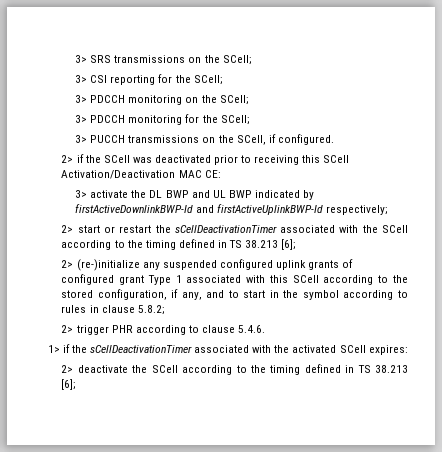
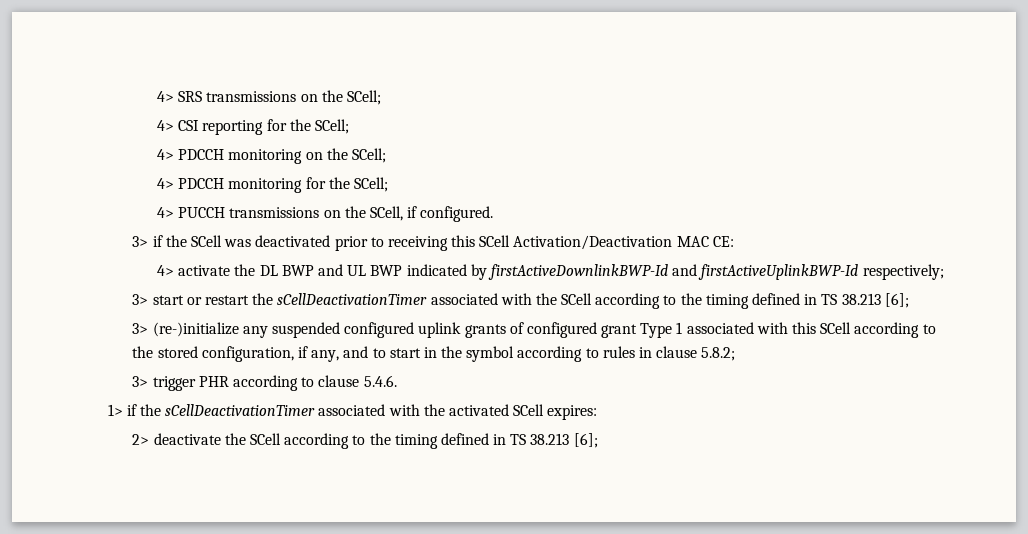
- 3> SRS transmissions on the SCell;
+ 4> SRS transmissions on the SCell;
- 3> CSI reporting for the SCell;
+ 4> CSI reporting for the SCell;
- 3> PDCCH monitoring on the SCell;
+ 4> PDCCH monitoring on the SCell;
- 3> PDCCH monitoring for the SCell;
+ 4> PDCCH monitoring for the SCell;
- 3> PUCCH transmissions on the SCell, if configured.
+ 4> PUCCH transmissions on the SCell, if configured.
- 2> if the SCell was deactivated prior to receiving this SCell Activation/Deactivation MAC CE:
+ 3> if the SCell was deactivated prior to receiving this SCell Activation/Deactivation MAC CE:
- 3> activate the DL BWP and UL BWP indicated by firstActiveDownlinkBWP-Id and firstActiveUplinkBWP-Id respectively;
+ 4> activate the DL BWP and UL BWP indicated by firstActiveDownlinkBWP-Id and firstActiveUplinkBWP-Id respectively;
- 2> start or restart the sCellDeactivationTimer associated with the SCell according to the timing defined in TS 38.213 [6];
+ 3> start or restart the sCellDeactivationTimer associated with the SCell according to the timing defined in TS 38.213 [6];
- 2> (re-)initialize any suspended configured uplink grants of configured grant Type 1 associated with this SCell according to the stored configuration, if any, and to start in the symbol according to rules in clause 5.8.2;
+ 3> (re-)initialize any suspended configured uplink grants of configured grant Type 1 associated with this SCell according to the stored configuration, if any, and to start in the symbol according to rules in clause 5.8.2;
- 2> trigger PHR according to clause 5.4.6.
+ 3> trigger PHR according to clause 5.4.6.

